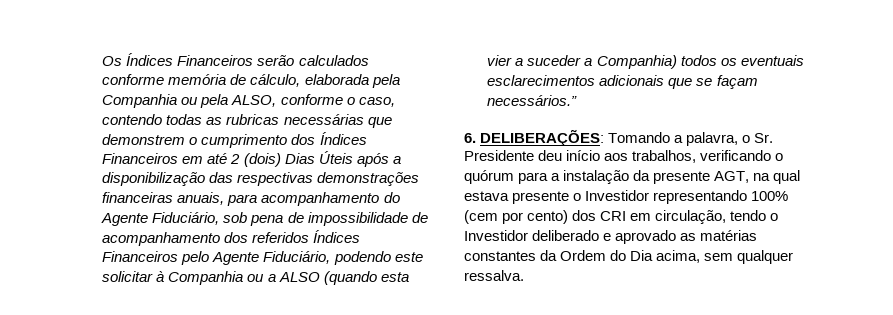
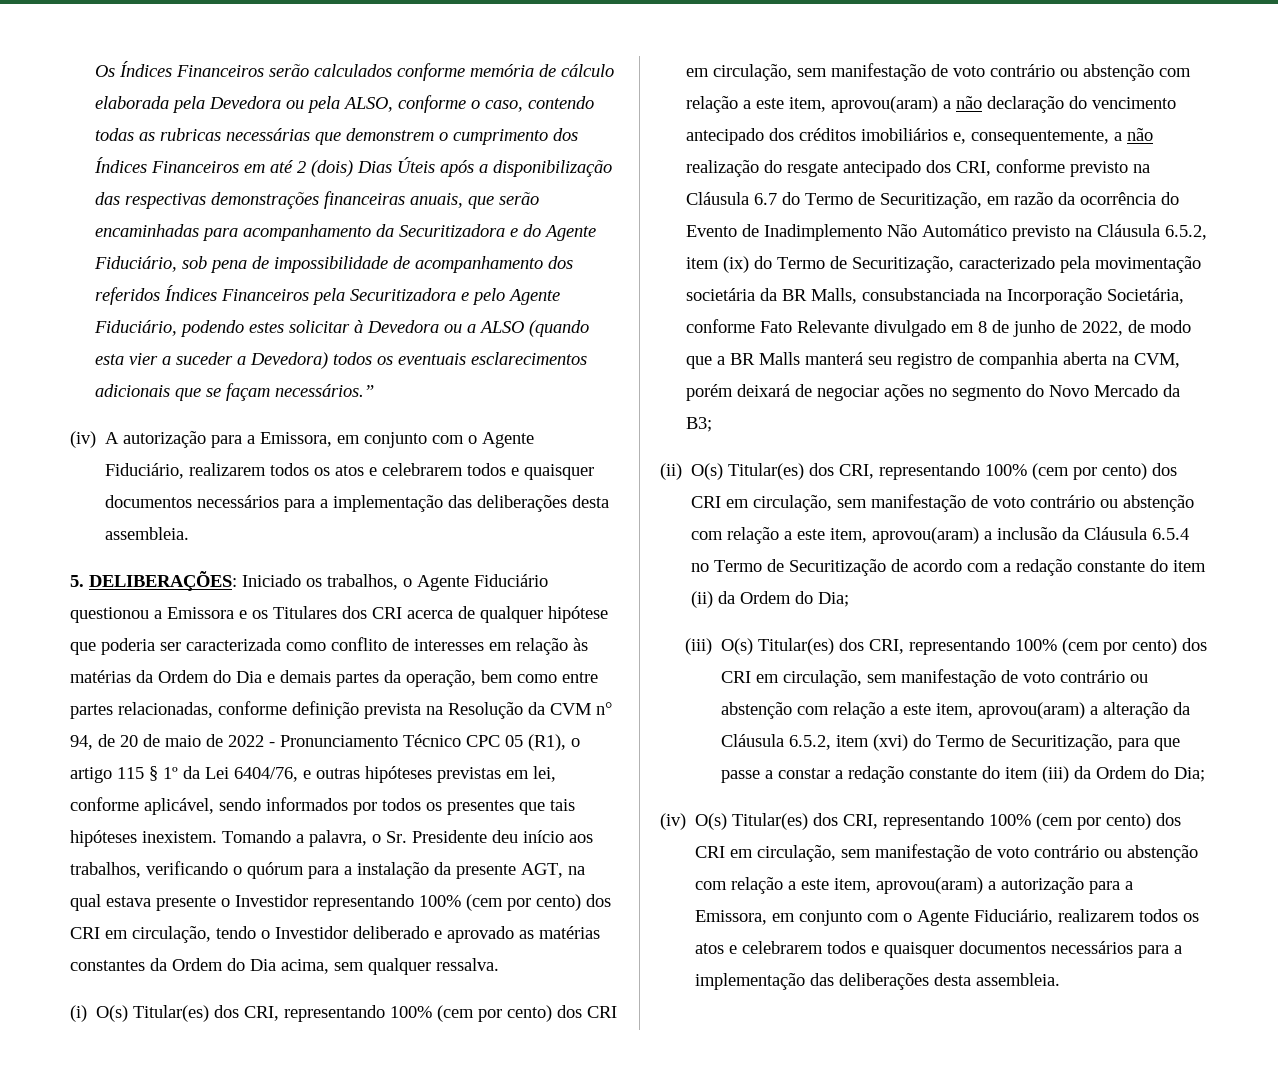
- Os Índices Financeiros serão calculados conforme memória de cálculo, elaborada pela Companhia ou pela ALSO, conforme o caso, contendo todas as rubricas necessárias que demonstrem o cumprimento dos Índices Financeiros em até 2 (dois) Dias Úteis após a disponibilização das respectivas demonstrações financeiras anuais, para acompanhamento do Agente Fiduciário, sob pena de impossibilidade de acompanhamento dos referidos Índices Financeiros pelo Agente Fiduciário, podendo este solicitar à Companhia ou a ALSO (quando esta vier a suceder a Companhia) todos os eventuais esclarecimentos adicionais que se façam necessários.”
+ Os Índices Financeiros serão calculados conforme memória de cálculo elaborada pela Devedora ou pela ALSO, conforme o caso, contendo todas as rubricas necessárias que demonstrem o cumprimento dos Índices Financeiros em até 2 (dois) Dias Úteis após a disponibilização das respectivas demonstrações financeiras anuais, que serão encaminhadas para acompanhamento da Securitizadora e do Agente Fiduciário, sob pena de impossibilidade de acompanhamento dos referidos Índices Financeiros pela Securitizadora e pelo Agente Fiduciário, podendo estes solicitar à Devedora ou a ALSO (quando esta vier a suceder a Devedora) todos os eventuais esclarecimentos adicionais que se façam necessários.”
- 6. DELIBERAÇÕES: Tomando a palavra, o Sr. Presidente deu início aos trabalhos, verificando o quórum para a instalação da presente AGT, na qual estava presente o Investidor representando 100% (cem por cento) dos CRI em circulação, tendo o Investidor deliberado e aprovado as matérias constantes da Ordem do Dia acima, sem qualquer ressalva.
+ (iv) A autorização para a Emissora, em conjunto com o Agente Fiduciário, realizarem todos os atos e celebrarem todos e quaisquer documentos necessários para a implementação das deliberações desta assembleia.
+ 5. DELIBERAÇÕES: Iniciado os trabalhos, o Agente Fiduciário questionou a Emissora e os Titulares dos CRI acerca de qualquer hipótese que poderia ser caracterizada como conflito de interesses em relação às matérias da Ordem do Dia e demais partes da operação, bem como entre partes relacionadas, conforme definição prevista na Resolução da CVM n° 94, de 20 de maio de 2022 - Pronunciamento Técnico CPC 05 (R1), o artigo 115 § 1º da Lei 6404/76, e outras hipóteses previstas em lei, conforme aplicável, sendo informados por todos os presentes que tais hipóteses inexistem. Tomando a palavra, o Sr. Presidente deu início aos trabalhos, verificando o quórum para a instalação da presente AGT, na qual estava presente o Investidor representando 100% (cem por cento) dos CRI em circulação, tendo o Investidor deliberado e aprovado as matérias constantes da Ordem do Dia acima, sem qualquer ressalva.
+ (i) O(s) Titular(es) dos CRI, representando 100% (cem por cento) dos CRI em circulação, sem manifestação de voto contrário ou abstenção com relação a este item, aprovou(aram) a não declaração do vencimento antecipado dos créditos imobiliários e, consequentemente, a não realização do resgate antecipado dos CRI, conforme previsto na Cláusula 6.7 do Termo de Securitização, em razão da ocorrência do Evento de Inadimplemento Não Automático previsto na Cláusula 6.5.2, item (ix) do Termo de Securitização, caracterizado pela movimentação societária da BR Malls, consubstanciada na Incorporação Societária, conforme Fato Relevante divulgado em 8 de junho de 2022, de modo que a BR Malls manterá seu registro de companhia aberta na CVM, porém deixará de negociar ações no segmento do Novo Mercado da B3;
+ (ii) O(s) Titular(es) dos CRI, representando 100% (cem por cento) dos CRI em circulação, sem manifestação de voto contrário ou abstenção com relação a este item, aprovou(aram) a inclusão da Cláusula 6.5.4 no Termo de Securitização de acordo com a redação constante do item (ii) da Ordem do Dia;
+ (iii) O(s) Titular(es) dos CRI, representando 100% (cem por cento) dos CRI em circulação, sem manifestação de voto contrário ou abstenção com relação a este item, aprovou(aram) a alteração da Cláusula 6.5.2, item (xvi) do Termo de Securitização, para que passe a constar a redação constante do item (iii) da Ordem do Dia;
+ (iv) O(s) Titular(es) dos CRI, representando 100% (cem por cento) dos CRI em circulação, sem manifestação de voto contrário ou abstenção com relação a este item, aprovou(aram) a autorização para a Emissora, em conjunto com o Agente Fiduciário, realizarem todos os atos e celebrarem todos e quaisquer documentos necessários para a implementação das deliberações desta assembleia.

